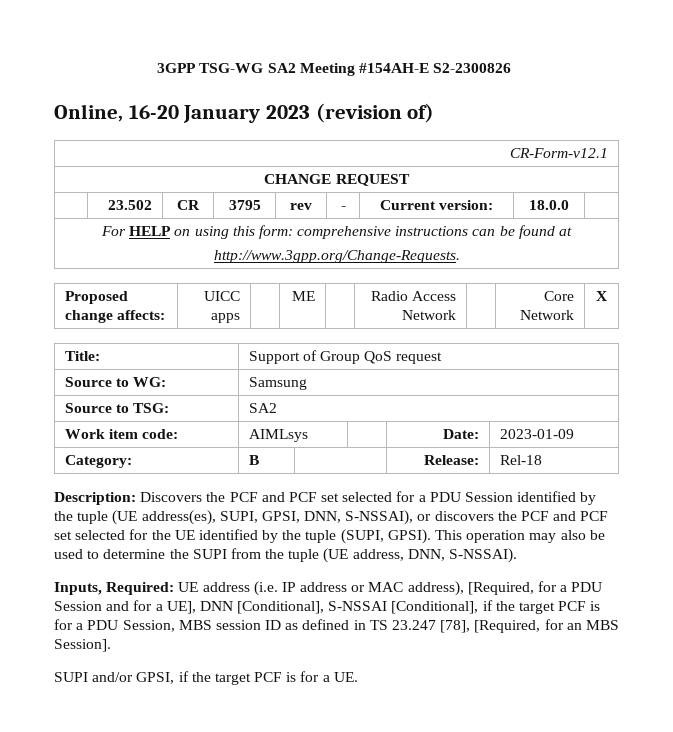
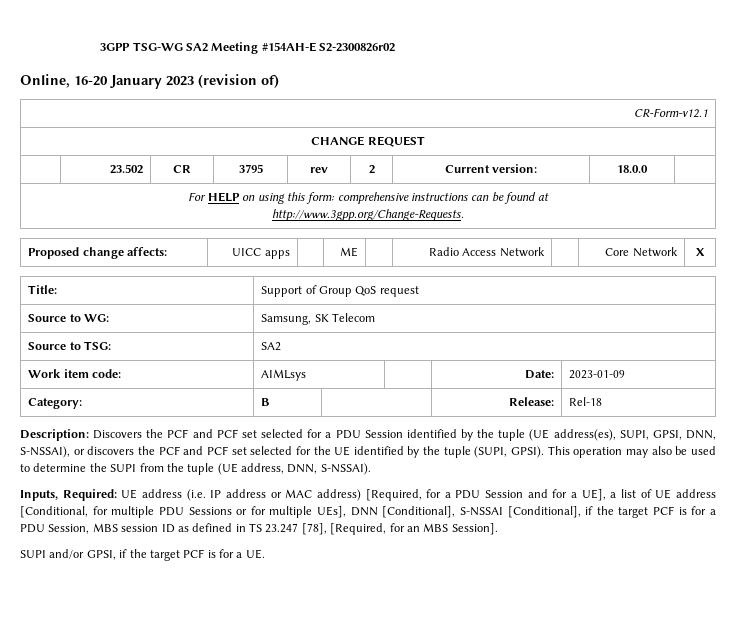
- 3GPP TSG-WG SA2 Meeting #154AH-E S2-2300826
+ 3GPP TSG-WG SA2 Meeting #154AH-E S2-2300826r02
- | 23.502 | CR | 3795 | rev | - | Current version: | 18.0.0 |
+ | 23.502 | CR | 3795 | rev | 2 | Current version: | 18.0.0 |
- Source to WG: | Samsung
+ Source to WG: | Samsung, SK Telecom
- Inputs, Required: UE address (i.e. IP address or MAC address), [Required, for a PDU Session and for a UE], DNN [Conditional], S-NSSAI [Conditional], if the target PCF is for a PDU Session, MBS session ID as defined in TS 23.247 [78], [Required, for an MBS Session].
+ Inputs, Required: UE address (i.e. IP address or MAC address) [Required, for a PDU Session and for a UE], a list of UE address [Conditional, for multiple PDU Sessions or for multiple UEs], DNN [Conditional], S-NSSAI [Conditional], if the target PCF is for a PDU Session, MBS session ID as defined in TS 23.247 [78], [Required, for an MBS Session].

